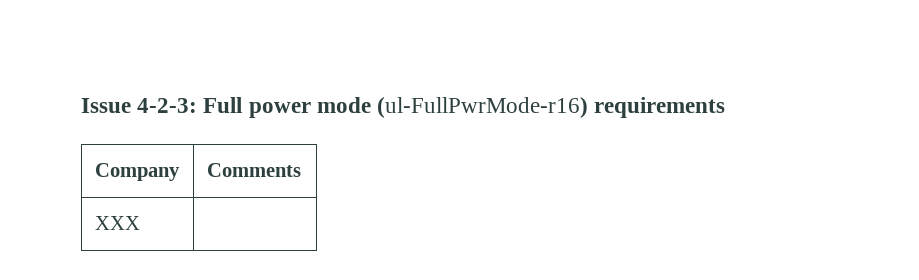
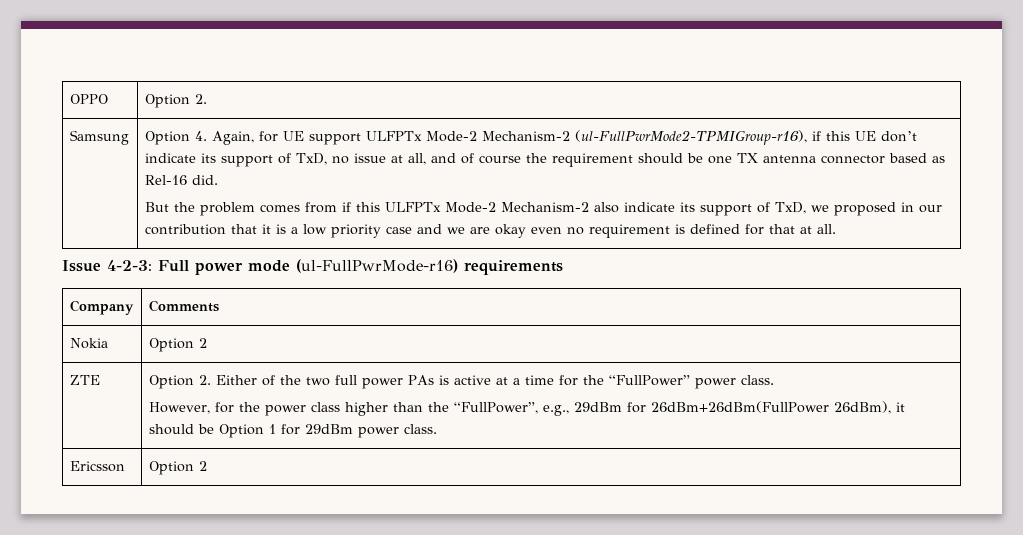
+ OPPO | Option 2.
+ Samsung | Option 4. Again, for UE support ULFPTx Mode-2 Mechanism-2 (ul-FullPwrMode2-TPMIGroup-r16), if this UE don’t indicate its support of TxD, no issue at all, and of course the requirement should be one TX antenna connector based as Rel-16 did.
+ But the problem comes from if this ULFPTx Mode-2 Mechanism-2 also indicate its support of TxD, we proposed in our contribution that it is a low priority case and we are okay even no requirement is defined for that at all.
- XXX |
+ Nokia | Option 2
+ ZTE | Option 2. Either of the two full power PAs is active at a time for the “FullPower” power class.
+ However, for the power class higher than the “FullPower”, e.g., 29dBm for 26dBm+26dBm(FullPower 26dBm), it should be Option 1 for 29dBm power class.
+ Ericsson | Option 2

